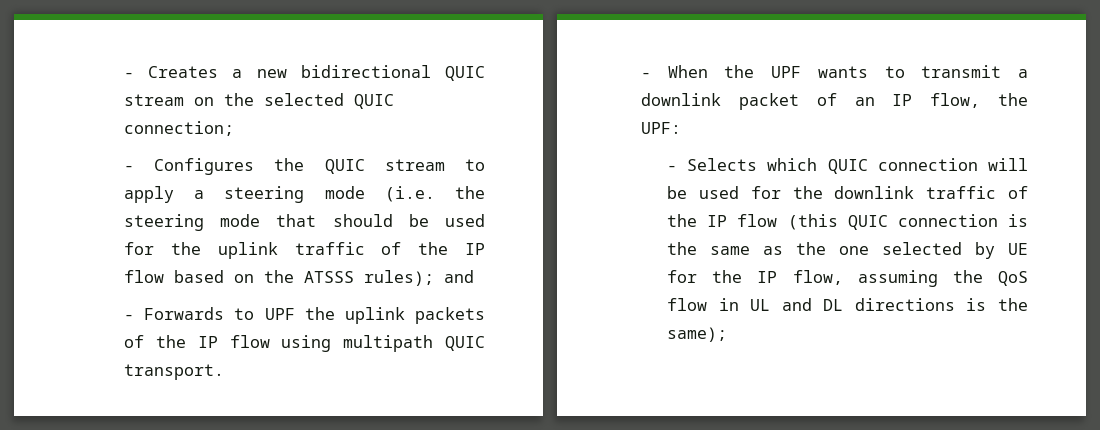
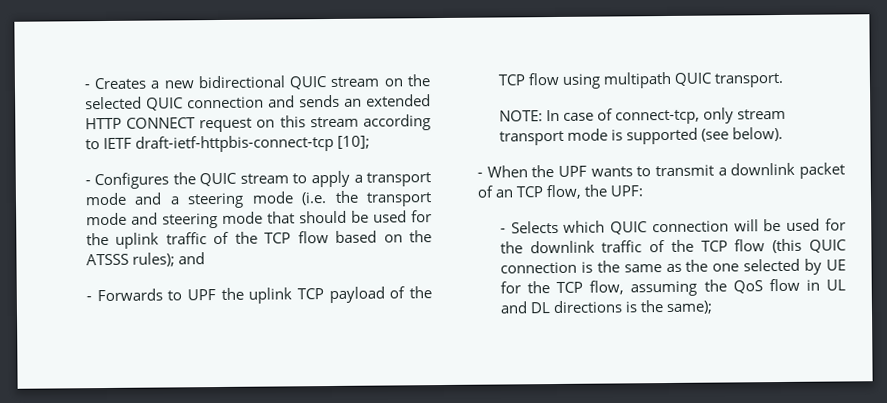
- - Creates a new bidirectional QUIC stream on the selected QUIC connection;
+ - Creates a new bidirectional QUIC stream on the selected QUIC connection and sends an extended HTTP CONNECT request on this stream according to IETF draft-ietf-httpbis-connect-tcp [10];
- - Configures the QUIC stream to apply a steering mode (i.e. the steering mode that should be used for the uplink traffic of the IP flow based on the ATSSS rules); and
+ - Configures the QUIC stream to apply a transport mode and a steering mode (i.e. the transport mode and steering mode that should be used for the uplink traffic of the TCP flow based on the ATSSS rules); and
- - Forwards to UPF the uplink packets of the IP flow using multipath QUIC transport.
+ - Forwards to UPF the uplink TCP payload of the TCP flow using multipath QUIC transport.
+ NOTE: In case of connect-tcp, only stream transport mode is supported (see below).
- - When the UPF wants to transmit a downlink packet of an IP flow, the UPF:
+ - When the UPF wants to transmit a downlink packet of an TCP flow, the UPF:
- - Selects which QUIC connection will be used for the downlink traffic of the IP flow (this QUIC connection is the same as the one selected by UE for the IP flow, assuming the QoS flow in UL and DL directions is the same);
+ - Selects which QUIC connection will be used for the downlink traffic of the TCP flow (this QUIC connection is the same as the one selected by UE for the TCP flow, assuming the QoS flow in UL and DL directions is the same);

